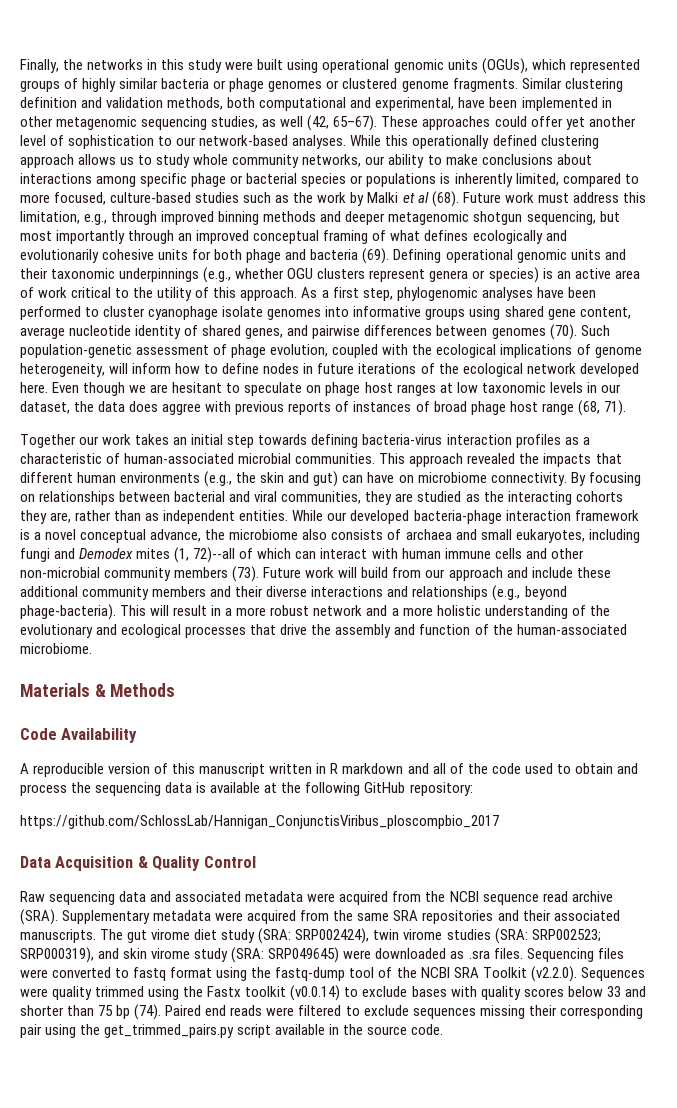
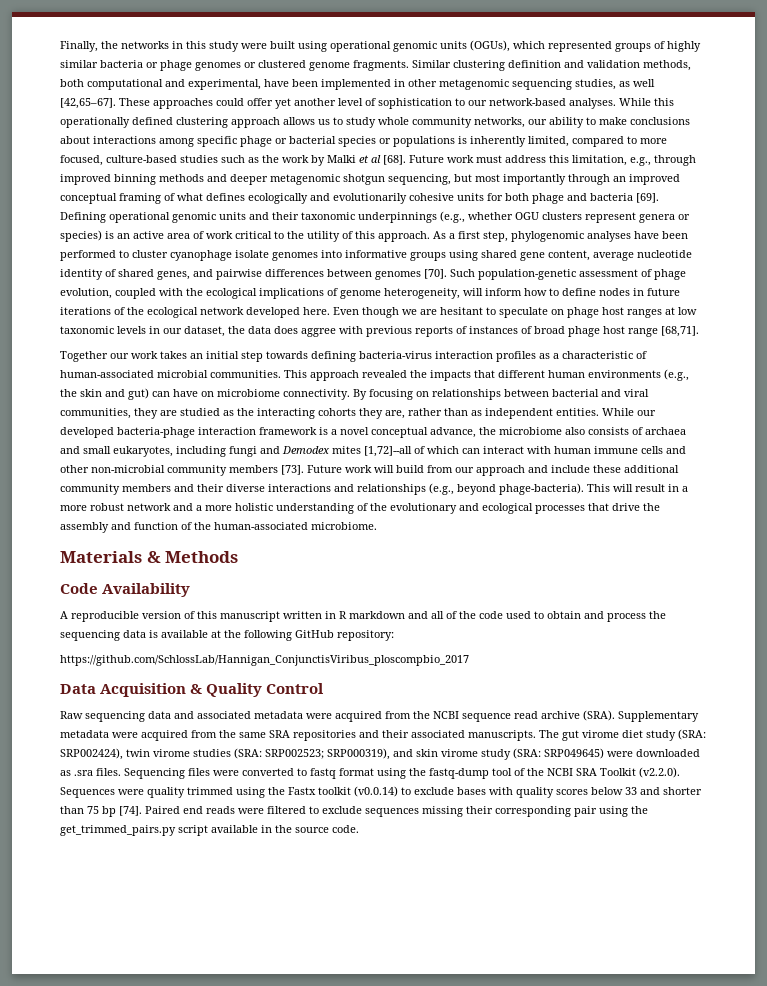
- Similar clustering definition and validation methods, both computational and experimental, have been implemented in other metagenomic sequencing studies, as well (42, 65–67).
+ Similar clustering definition and validation methods, both computational and experimental, have been implemented in other metagenomic sequencing studies, as well [42,65–67].
- While this operationally defined clustering approach allows us to study whole community networks, our ability to make conclusions about interactions among specific phage or bacterial species or populations is inherently limited, compared to more focused, culture-based studies such as the work by Malki et al (68).
+ While this operationally defined clustering approach allows us to study whole community networks, our ability to make conclusions about interactions among specific phage or bacterial species or populations is inherently limited, compared to more focused, culture-based studies such as the work by Malki et al [68].
- Future work must address this limitation, e.g., through improved binning methods and deeper metagenomic shotgun sequencing, but most importantly through an improved conceptual framing of what defines ecologically and evolutionarily cohesive units for both phage and bacteria (69).
+ Future work must address this limitation, e.g., through improved binning methods and deeper metagenomic shotgun sequencing, but most importantly through an improved conceptual framing of what defines ecologically and evolutionarily cohesive units for both phage and bacteria [69].
- As a first step, phylogenomic analyses have been performed to cluster cyanophage isolate genomes into informative groups using shared gene content, average nucleotide identity of shared genes, and pairwise differences between genomes (70).
+ As a first step, phylogenomic analyses have been performed to cluster cyanophage isolate genomes into informative groups using shared gene content, average nucleotide identity of shared genes, and pairwise differences between genomes [70].
- Even though we are hesitant to speculate on phage host ranges at low taxonomic levels in our dataset, the data does aggree with previous reports of instances of broad phage host range (68, 71).
+ Even though we are hesitant to speculate on phage host ranges at low taxonomic levels in our dataset, the data does aggree with previous reports of instances of broad phage host range [68,71].
- While our developed bacteria-phage interaction framework is a novel conceptual advance, the microbiome also consists of archaea and small eukaryotes, including fungi and Demodex mites (1, 72)--all of which can interact with human immune cells and other non-microbial community members (73).
+ While our developed bacteria-phage interaction framework is a novel conceptual advance, the microbiome also consists of archaea and small eukaryotes, including fungi and Demodex mites [1,72]--all of which can interact with human immune cells and other non-microbial community members [73].
- Sequencing files were converted to fastq format using the fastq-dump tool of the NCBI SRA Toolkit (v2.2.0). Sequences were quality trimmed using the Fastx toolkit (v0.0.14) to exclude bases with quality scores below 33 and shorter than 75 bp (74).
+ Sequencing files were converted to fastq format using the fastq-dump tool of the NCBI SRA Toolkit (v2.2.0). Sequences were quality trimmed using the Fastx toolkit (v0.0.14) to exclude bases with quality scores below 33 and shorter than 75 bp [74].

